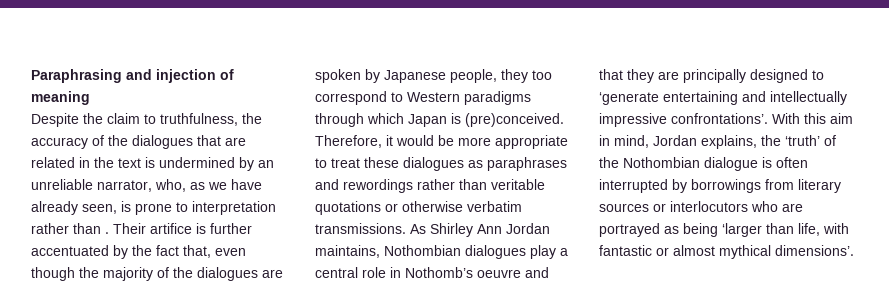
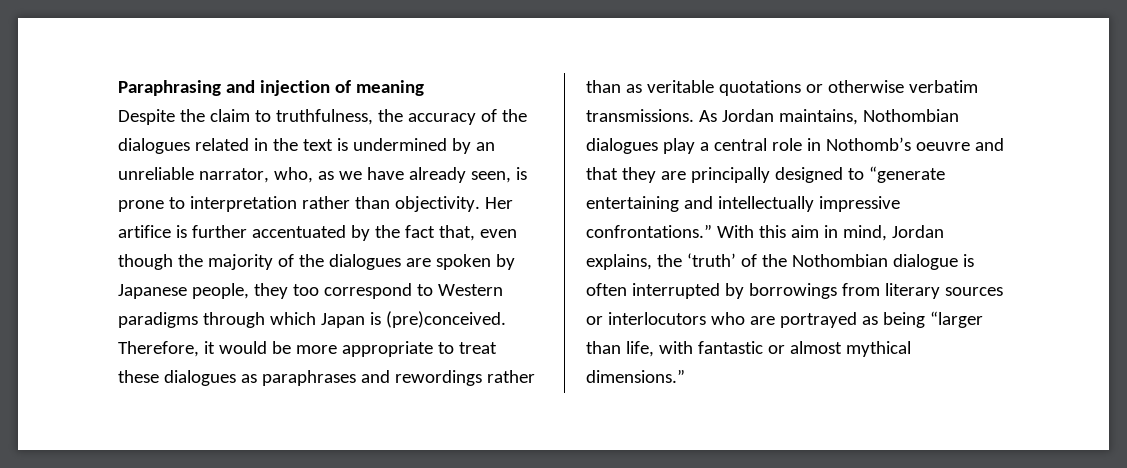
- Despite the claim to truthfulness, the accuracy of the dialogues that are related in the text is undermined by an unreliable narrator, who, as we have already seen, is prone to interpretation rather than . Their artifice is further accentuated by the fact that, even though the majority of the dialogues are spoken by Japanese people, they too correspond to Western paradigms through which Japan is (pre)conceived.
+ Despite the claim to truthfulness, the accuracy of the dialogues related in the text is undermined by an unreliable narrator, who, as we have already seen, is prone to interpretation rather than objectivity. Her artifice is further accentuated by the fact that, even though the majority of the dialogues are spoken by Japanese people, they too correspond to Western paradigms through which Japan is (pre)conceived.
- Therefore, it would be more appropriate to treat these dialogues as paraphrases and rewordings rather than veritable quotations or otherwise verbatim transmissions.
+ Therefore, it would be more appropriate to treat these dialogues as paraphrases and rewordings rather than as veritable quotations or otherwise verbatim transmissions.
- As Shirley Ann Jordan maintains, Nothombian dialogues play a central role in Nothomb’s oeuvre and that they are principally designed to ‘generate entertaining and intellectually impressive confrontations’.
+ As Jordan maintains, Nothombian dialogues play a central role in Nothomb’s oeuvre and that they are principally designed to “generate entertaining and intellectually impressive confrontations.”
- With this aim in mind, Jordan explains, the ‘truth’ of the Nothombian dialogue is often interrupted by borrowings from literary sources or interlocutors who are portrayed as being ‘larger than life, with fantastic or almost mythical dimensions’.
+ With this aim in mind, Jordan explains, the ‘truth’ of the Nothombian dialogue is often interrupted by borrowings from literary sources or interlocutors who are portrayed as being “larger than life, with fantastic or almost mythical dimensions.”

